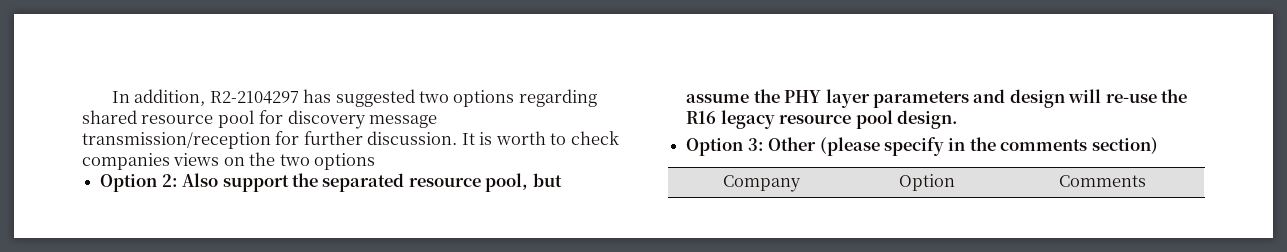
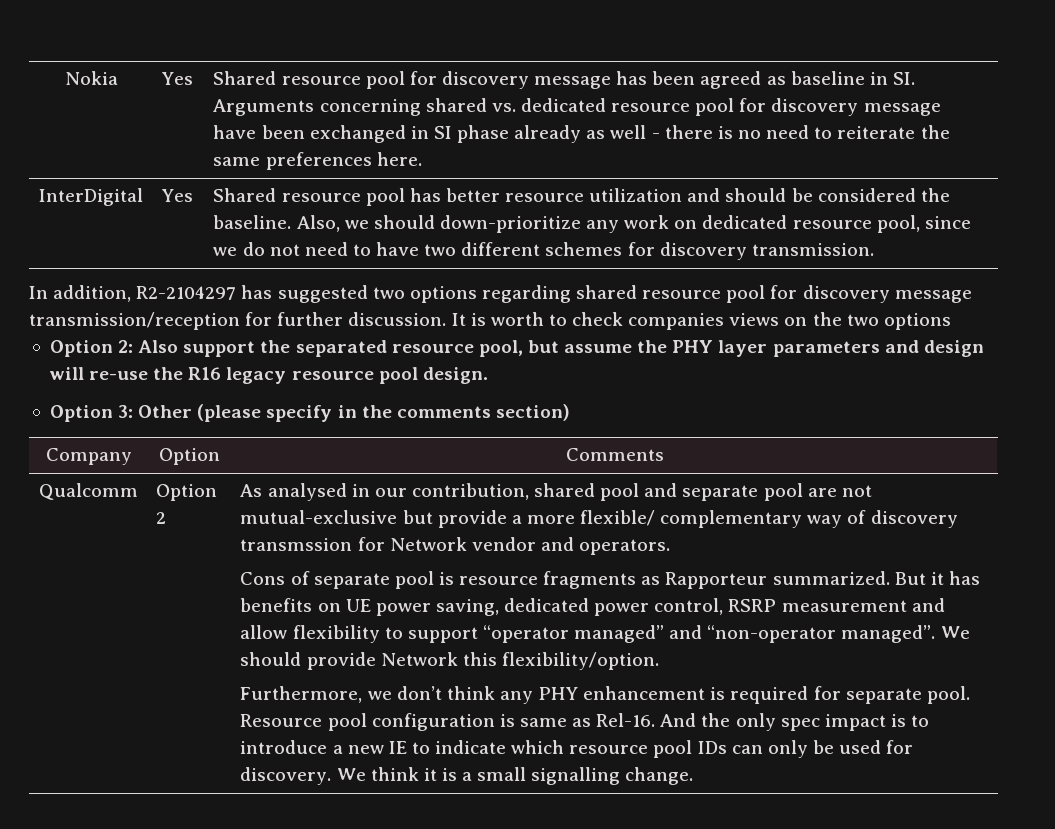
+ Nokia | Yes | Shared resource pool for discovery message has been agreed as baseline in SI. Arguments concerning shared vs. dedicated resource pool for discovery message have been exchanged in SI phase already as well - there is no need to reiterate the same preferences here.
+ InterDigital | Yes | Shared resource pool has better resource utilization and should be considered the baseline. Also, we should down-prioritize any work on dedicated resource pool, since we do not need to have two different schemes for discovery transmission.
+ Qualcomm | Option 2 | As analysed in our contribution, shared pool and separate pool are not mutual-exclusive but provide a more flexible/ complementary way of discovery transmssion for Network vendor and operators.
+ Cons of separate pool is resource fragments as Rapporteur summarized. But it has benefits on UE power saving, dedicated power control, RSRP measurement and allow flexibility to support “operator managed” and “non-operator managed”. We should provide Network this flexibility/option.
+ Furthermore, we don’t think any PHY enhancement is required for separate pool. Resource pool configuration is same as Rel-16. And the only spec impact is to introduce a new IE to indicate which resource pool IDs can only be used for discovery. We think it is a small signalling change.

